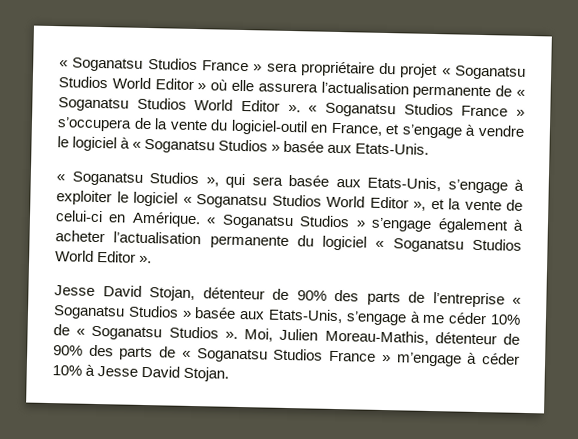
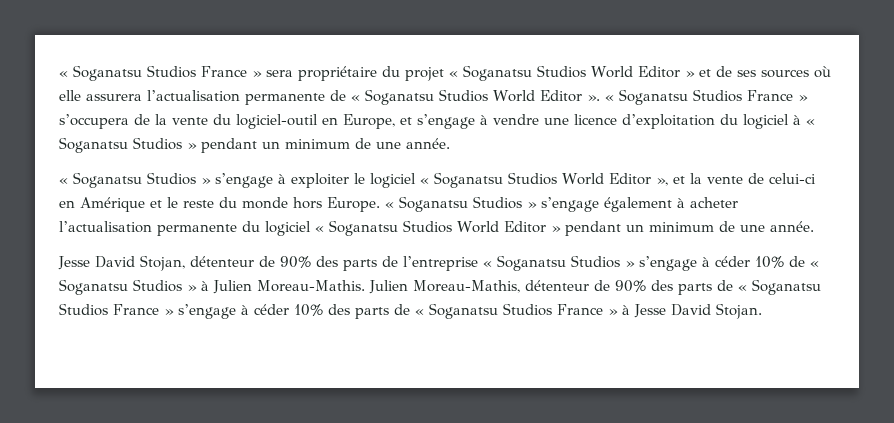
- « Soganatsu Studios France » sera propriétaire du projet « Soganatsu Studios World Editor » où elle assurera l’actualisation permanente de « Soganatsu Studios World Editor ».
+ « Soganatsu Studios France » sera propriétaire du projet « Soganatsu Studios World Editor » et de ses sources où elle assurera l’actualisation permanente de « Soganatsu Studios World Editor ».
- « Soganatsu Studios France » s’occupera de la vente du logiciel-outil en France, et s’engage à vendre le logiciel à « Soganatsu Studios » basée aux Etats-Unis.
- « Soganatsu Studios », qui sera basée aux Etats-Unis, s’engage à exploiter le logiciel « Soganatsu Studios World Editor », et la vente de celui-ci en Amérique.
+ « Soganatsu Studios France » s’occupera de la vente du logiciel-outil en Europe, et s’engage à vendre une licence d’exploitation du logiciel à « Soganatsu Studios » pendant un minimum de une année.
+ « Soganatsu Studios » s’engage à exploiter le logiciel « Soganatsu Studios World Editor », et la vente de celui-ci en Amérique et le reste du monde hors Europe.
- « Soganatsu Studios » s’engage également à acheter l’actualisation permanente du logiciel « Soganatsu Studios World Editor ».
+ « Soganatsu Studios » s’engage également à acheter l’actualisation permanente du logiciel « Soganatsu Studios World Editor » pendant un minimum de une année.
- Jesse David Stojan, détenteur de 90% des parts de l’entreprise « Soganatsu Studios » basée aux Etats-Unis, s’engage à me céder 10% de « Soganatsu Studios ». Moi, Julien Moreau-Mathis, détenteur de 90% des parts de « Soganatsu Studios France » m’engage à céder 10% à Jesse David Stojan.
+ Jesse David Stojan, détenteur de 90% des parts de l’entreprise « Soganatsu Studios » s’engage à céder 10% de « Soganatsu Studios » à Julien Moreau-Mathis. Julien Moreau-Mathis, détenteur de 90% des parts de « Soganatsu Studios France » s’engage à céder 10% des parts de « Soganatsu Studios France » à Jesse David Stojan.

